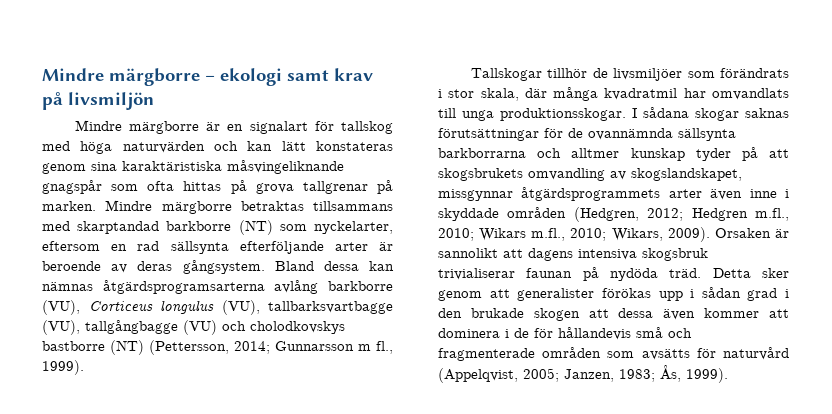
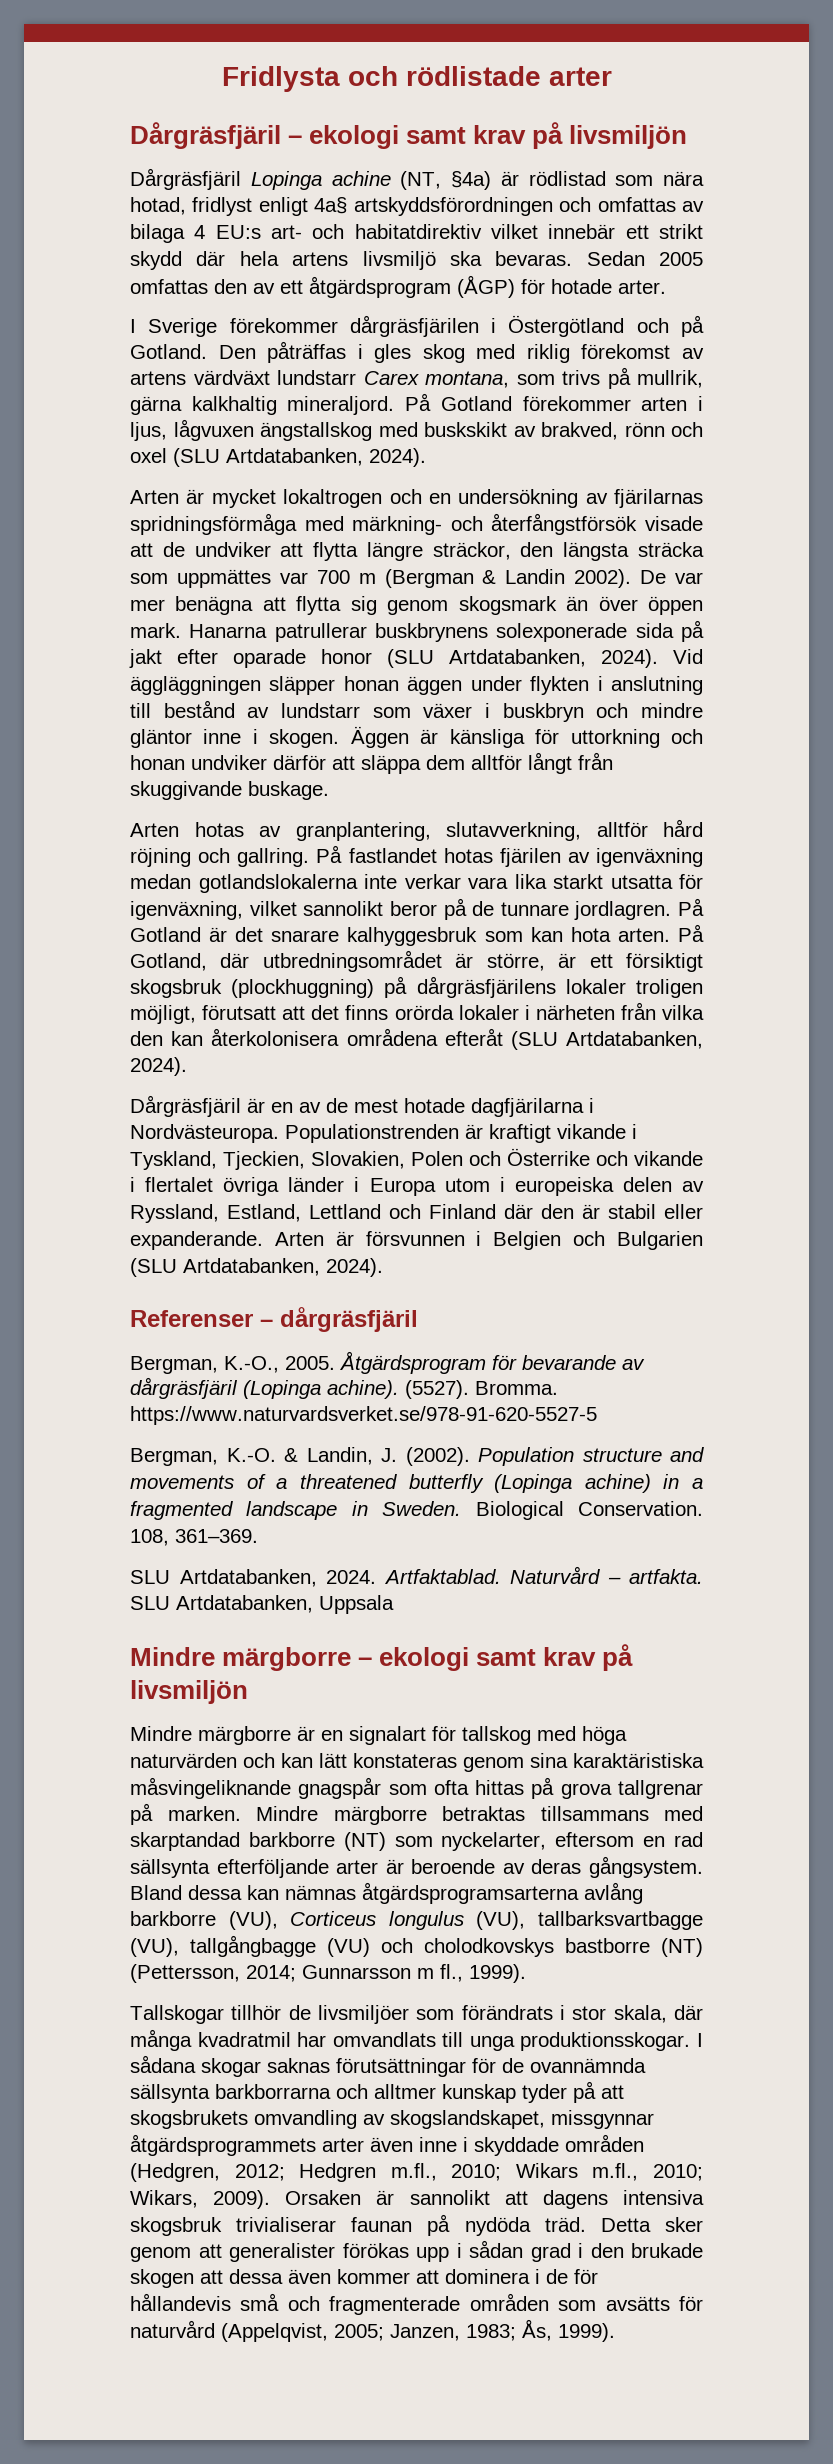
+ Fridlysta och rödlistade arter
+ Dårgräsfjäril – ekologi samt krav på livsmiljön
+ Dårgräsfjäril Lopinga achine (NT, §4a) är rödlistad som nära hotad, fridlyst enligt 4a§ artskyddsförordningen och omfattas av bilaga 4 EU:s art- och habitatdirektiv vilket innebär ett strikt skydd där hela artens livsmiljö ska bevaras. Sedan 2005 omfattas den av ett åtgärdsprogram (ÅGP) för hotade arter.
+ I Sverige förekommer dårgräsfjärilen i Östergötland och på Gotland. Den påträffas i gles skog med riklig förekomst av artens värdväxt lundstarr Carex montana, som trivs på mullrik, gärna kalkhaltig mineraljord. På Gotland förekommer arten i ljus, lågvuxen ängstallskog med buskskikt av brakved, rönn och oxel (SLU Artdatabanken, 2024).
+ Arten är mycket lokaltrogen och en undersökning av fjärilarnas spridningsförmåga med märkning- och återfångstförsök visade att de undviker att flytta längre sträckor, den längsta sträcka som uppmättes var 700 m (Bergman & Landin 2002). De var mer benägna att flytta sig genom skogsmark än över öppen mark. Hanarna patrullerar buskbrynens solexponerade sida på jakt efter oparade honor (SLU Artdatabanken, 2024). Vid äggläggningen släpper honan äggen under flykten i anslutning till bestånd av lundstarr som växer i buskbryn och mindre gläntor inne i skogen. Äggen är känsliga för uttorkning och honan undviker därför att släppa dem alltför långt från skuggivande buskage.
+ Arten hotas av granplantering, slutavverkning, alltför hård röjning och gallring. På fastlandet hotas fjärilen av igenväxning medan gotlandslokalerna inte verkar vara lika starkt utsatta för igenväxning, vilket sannolikt beror på de tunnare jordlagren. På Gotland är det snarare kalhyggesbruk som kan hota arten. På Gotland, där utbredningsområdet är större, är ett försiktigt skogsbruk (plockhuggning) på dårgräsfjärilens lokaler troligen möjligt, förutsatt att det finns orörda lokaler i närheten från vilka den kan återkolonisera områdena efteråt (SLU Artdatabanken, 2024).
+ Dårgräsfjäril är en av de mest hotade dagfjärilarna i Nordvästeuropa. Populationstrenden är kraftigt vikande i Tyskland, Tjeckien, Slovakien, Polen och Österrike och vikande i flertalet övriga länder i Europa utom i europeiska delen av Ryssland, Estland, Lettland och Finland där den är stabil eller expanderande. Arten är försvunnen i Belgien och Bulgarien (SLU Artdatabanken, 2024).
+ Referenser – dårgräsfjäril
+ Bergman, K.-O., 2005. Åtgärdsprogram för bevarande av dårgräsfjäril (Lopinga achine). (5527). Bromma. https://www.naturvardsverket.se/978-91-620-5527-5
+ Bergman, K.-O. & Landin, J. (2002). Population structure and movements of a threatened butterfly (Lopinga achine) in a fragmented landscape in Sweden. Biological Conservation. 108, 361–369.
+ SLU Artdatabanken, 2024. Artfaktablad. Naturvård – artfakta. SLU Artdatabanken, Uppsala

